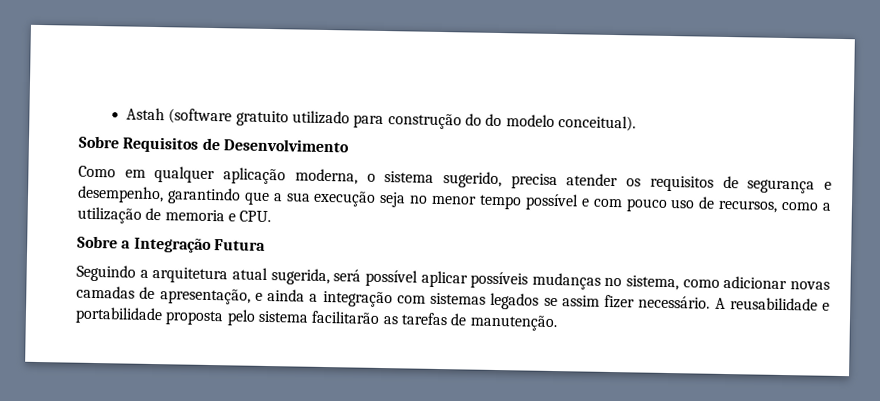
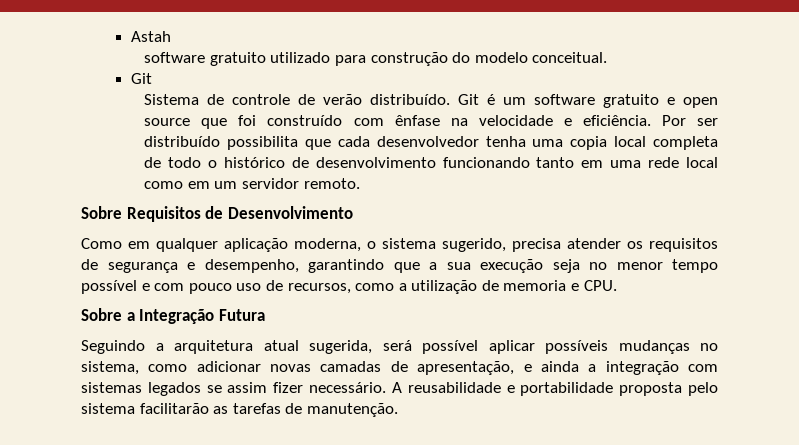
- Astah (software gratuito utilizado para construção do do modelo conceitual).
+ Astah
+ software gratuito utilizado para construção do modelo conceitual.
+ Git
+ Sistema de controle de verão distribuído. Git é um software gratuito e open source que foi construído com ênfase na velocidade e eficiência. Por ser distribuído possibilita que cada desenvolvedor tenha uma copia local completa de todo o histórico de desenvolvimento funcionando tanto em uma rede local como em um servidor remoto.

